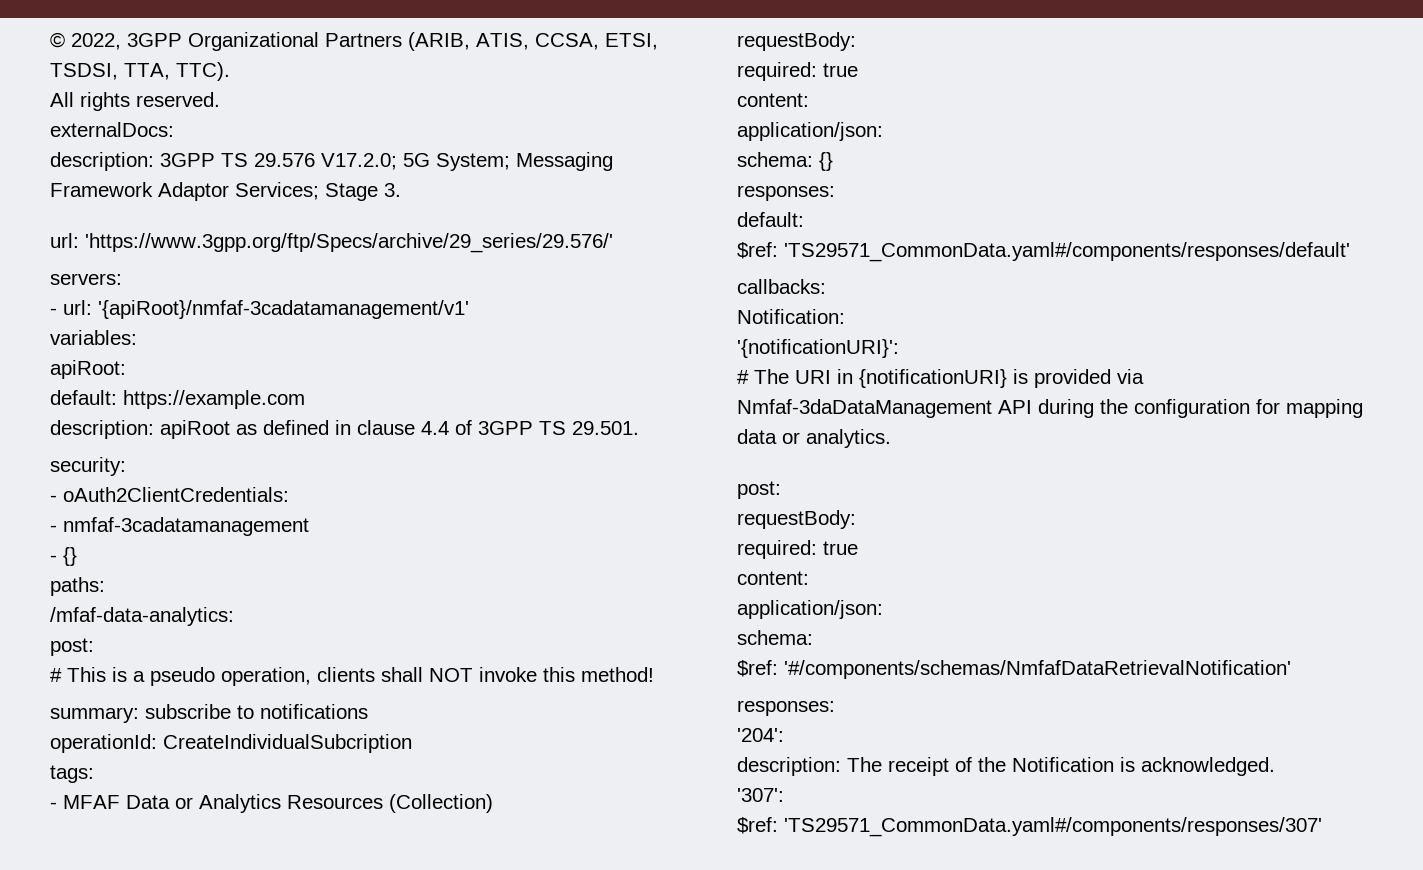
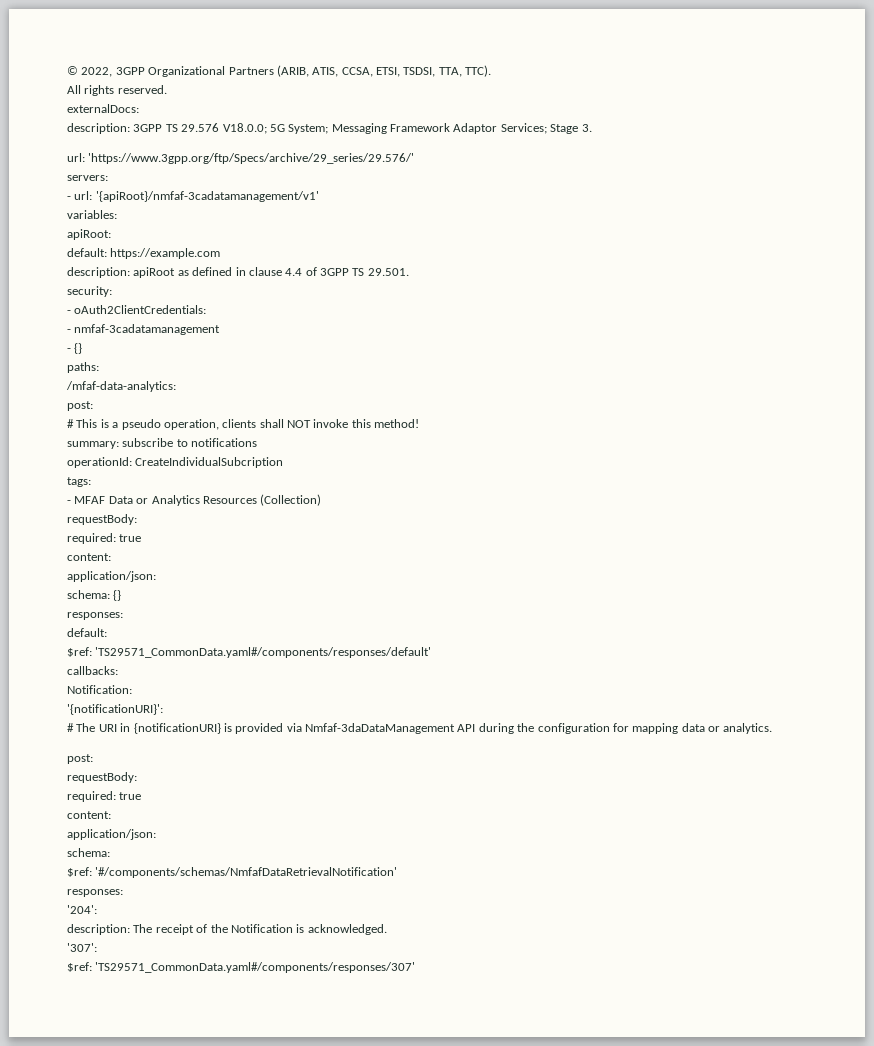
- description: 3GPP TS 29.576 V17.2.0; 5G System; Messaging Framework Adaptor Services; Stage 3.
+ description: 3GPP TS 29.576 V18.0.0; 5G System; Messaging Framework Adaptor Services; Stage 3.

